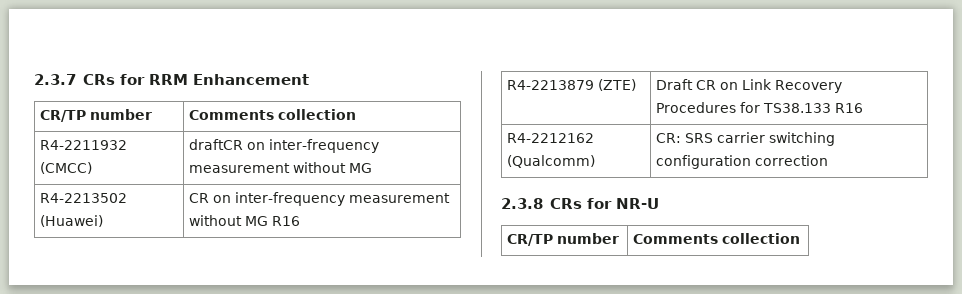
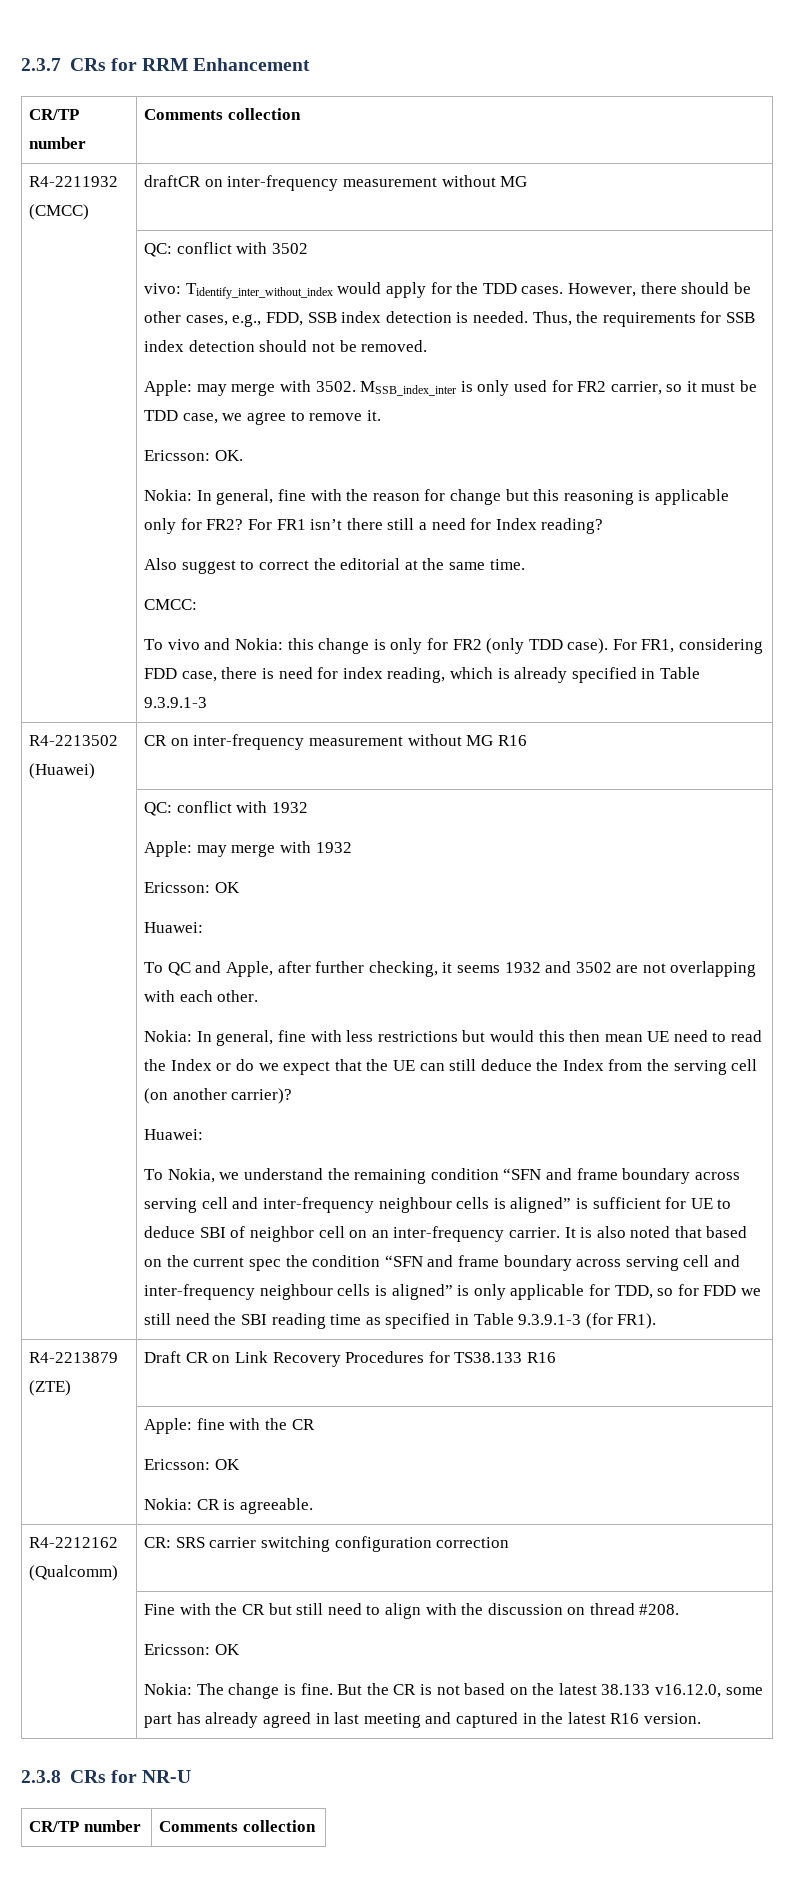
+ QC: conflict with 3502
+ vivo: Tidentify_inter_without_index would apply for the TDD cases. However, there should be other cases, e.g., FDD, SSB index detection is needed. Thus, the requirements for SSB index detection should not be removed.
+ Apple: may merge with 3502. MSSB_index_inter is only used for FR2 carrier, so it must be TDD case, we agree to remove it.
+ Ericsson: OK.
+ Nokia: In general, fine with the reason for change but this reasoning is applicable only for FR2? For FR1 isn’t there still a need for Index reading?
+ Also suggest to correct the editorial at the same time.
+ CMCC:
+ To vivo and Nokia: this change is only for FR2 (only TDD case). For FR1, considering FDD case, there is need for index reading, which is already specified in Table 9.3.9.1-3
+ QC: conflict with 1932
+ Apple: may merge with 1932
+ Ericsson: OK
+ Huawei:
+ To QC and Apple, after further checking, it seems 1932 and 3502 are not overlapping with each other.
+ Nokia: In general, fine with less restrictions but would this then mean UE need to read the Index or do we expect that the UE can still deduce the Index from the serving cell (on another carrier)?
+ Huawei:
+ To Nokia, we understand the remaining condition “SFN and frame boundary across serving cell and inter-frequency neighbour cells is aligned” is sufficient for UE to deduce SBI of neighbor cell on an inter-frequency carrier. It is also noted that based on the current spec the condition “SFN and frame boundary across serving cell and inter-frequency neighbour cells is aligned” is only applicable for TDD, so for FDD we still need the SBI reading time as specified in Table 9.3.9.1-3 (for FR1).
+ | Apple: fine with the CR
+ Ericsson: OK
+ Nokia: CR is agreeable.
+ Fine with the CR but still need to align with the discussion on thread #208.
+ Ericsson: OK
+ Nokia: The change is fine. But the CR is not based on the latest 38.133 v16.12.0, some part has already agreed in last meeting and captured in the latest R16 version.

